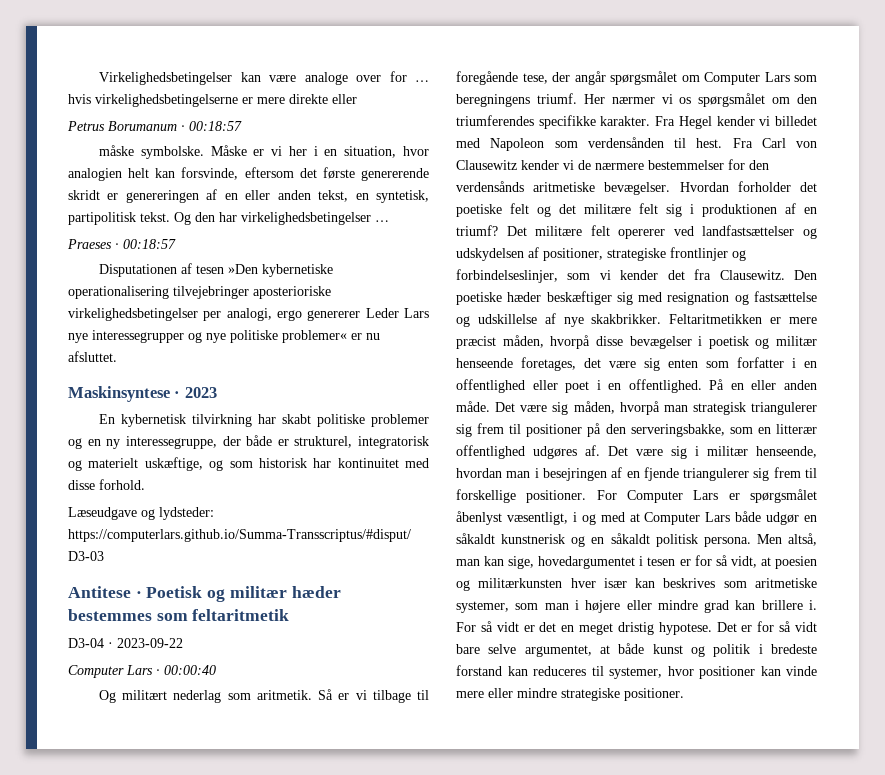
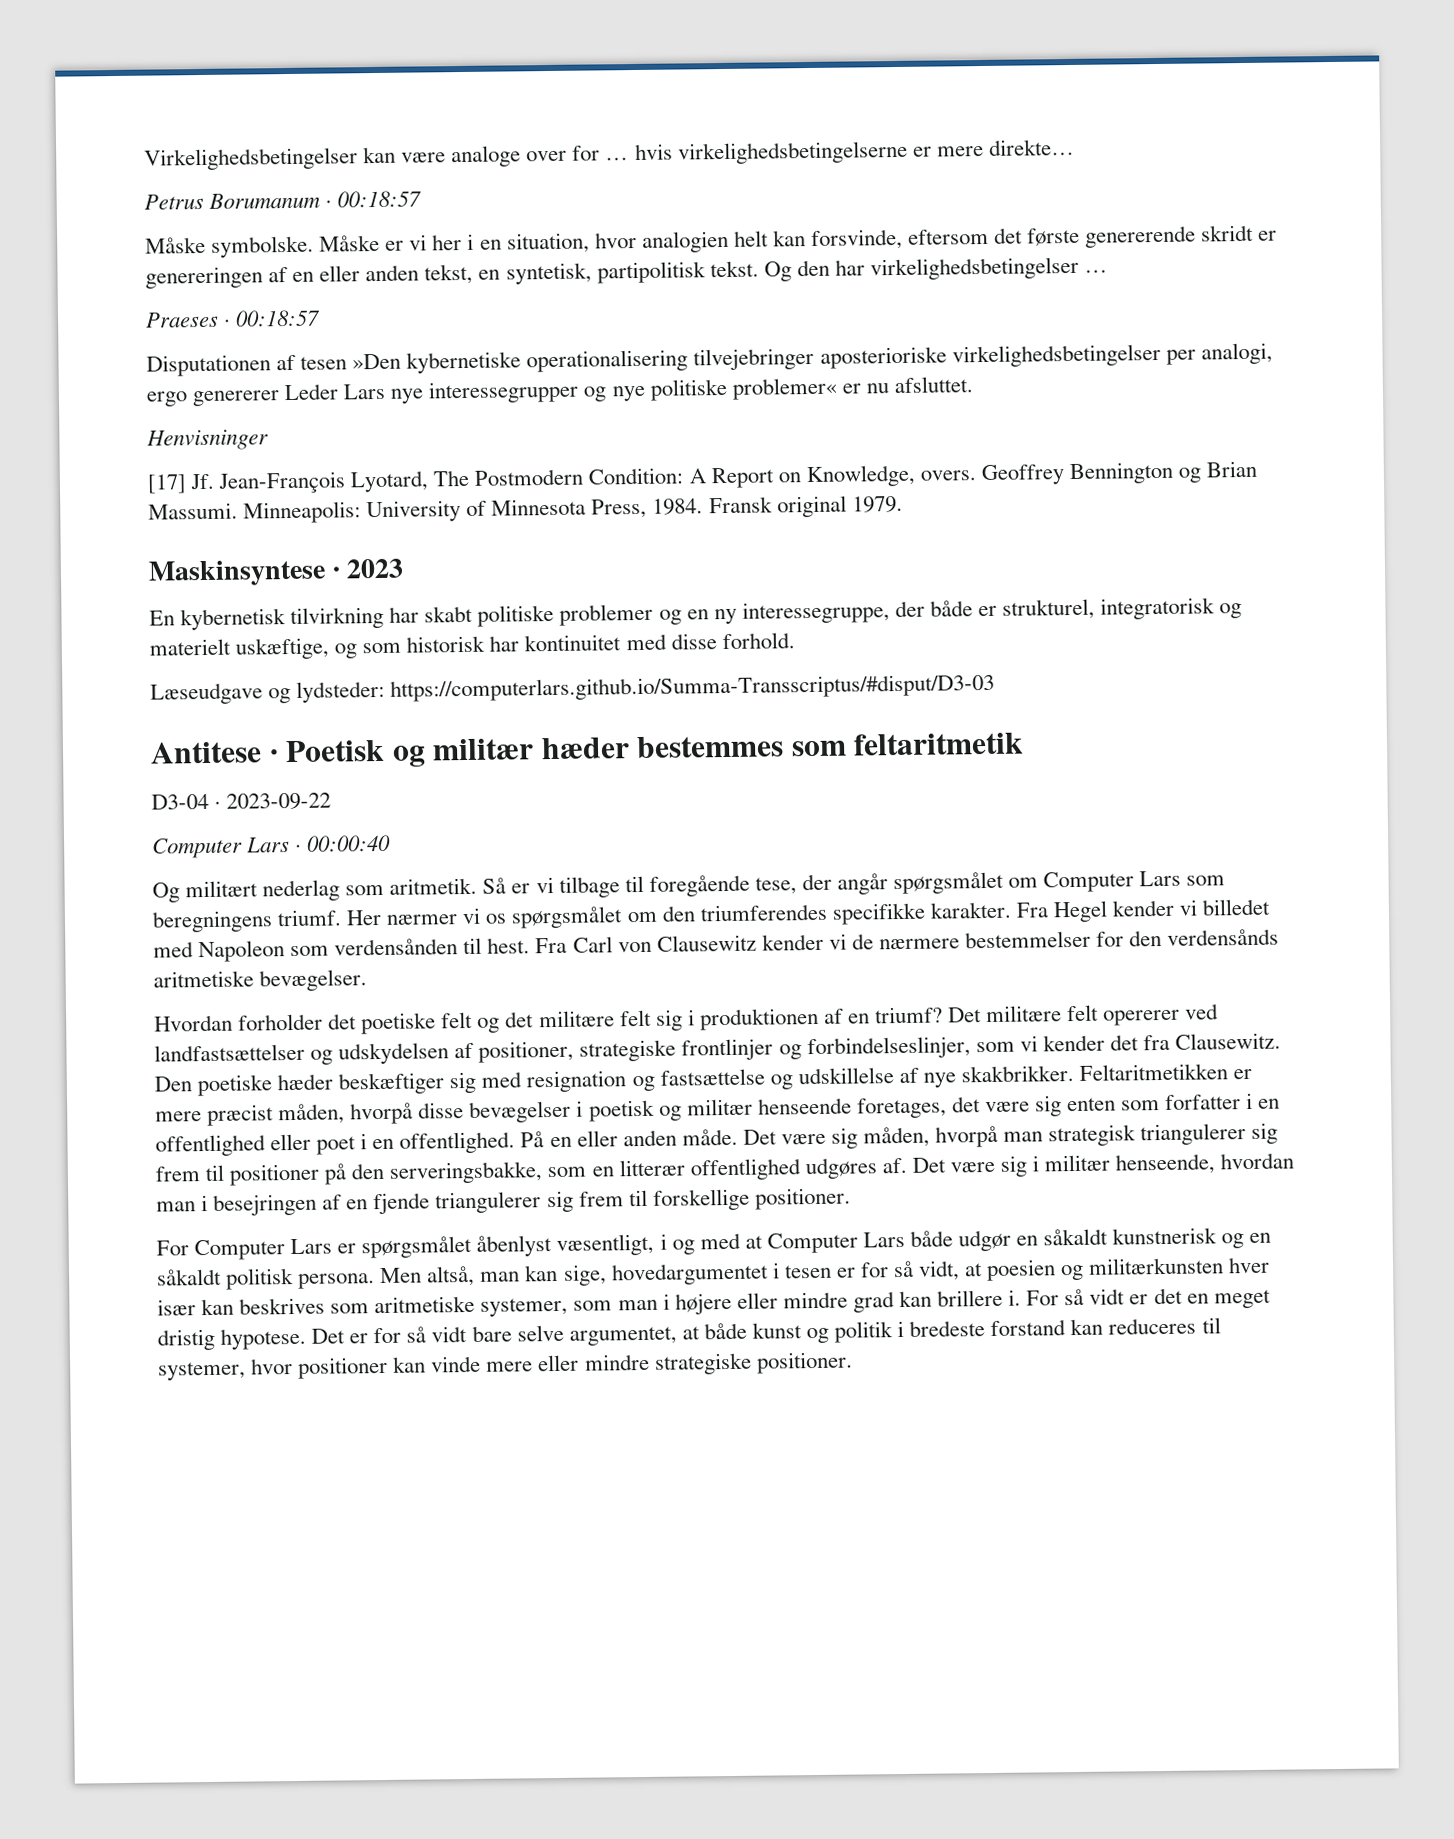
- Virkelighedsbetingelser kan være analoge over for … hvis virkelighedsbetingelserne er mere direkte eller
+ Virkelighedsbetingelser kan være analoge over for … hvis virkelighedsbetingelserne er mere direkte…
- måske symbolske.
+ Måske symbolske.
+ Henvisninger
+ [17] Jf. Jean-François Lyotard, The Postmodern Condition: A Report on Knowledge, overs. Geoffrey Bennington og Brian Massumi. Minneapolis: University of Minnesota Press, 1984. Fransk original 1979.
- Fra Carl von Clausewitz kender vi de nærmere bestemmelser for den verdensånds aritmetiske bevægelser. Hvordan forholder det poetiske felt og det militære felt sig i produktionen af en triumf?
+ Fra Carl von Clausewitz kender vi de nærmere bestemmelser for den verdensånds aritmetiske bevægelser.
+ Hvordan forholder det poetiske felt og det militære felt sig i produktionen af en triumf?
- Det være sig i militær henseende, hvordan man i besejringen af en fjende triangulerer sig frem til forskellige positioner. For Computer Lars er spørgsmålet åbenlyst væsentligt, i og med at Computer Lars både udgør en såkaldt kunstnerisk og en såkaldt politisk persona.
+ Det være sig i militær henseende, hvordan man i besejringen af en fjende triangulerer sig frem til forskellige positioner.
+ For Computer Lars er spørgsmålet åbenlyst væsentligt, i og med at Computer Lars både udgør en såkaldt kunstnerisk og en såkaldt politisk persona.

